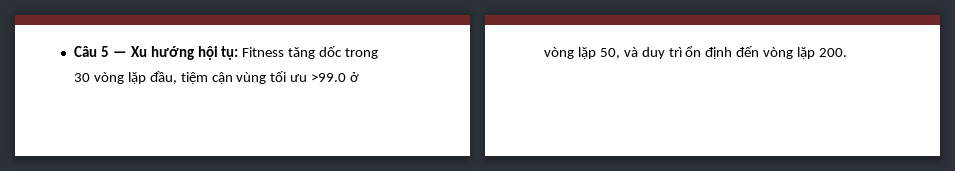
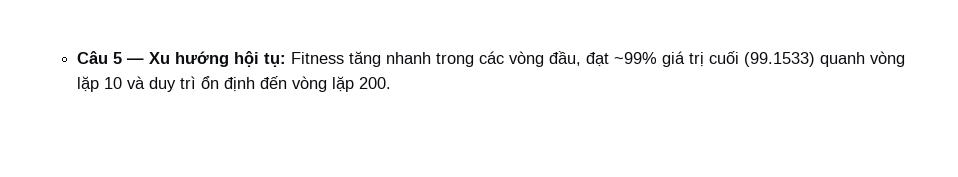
- Câu 5 — Xu hướng hội tụ: Fitness tăng dốc trong 30 vòng lặp đầu, tiệm cận vùng tối ưu >99.0 ở vòng lặp 50, và duy trì ổn định đến vòng lặp 200.
+ Câu 5 — Xu hướng hội tụ: Fitness tăng nhanh trong các vòng đầu, đạt ~99% giá trị cuối (99.1533) quanh vòng lặp 10 và duy trì ổn định đến vòng lặp 200.

